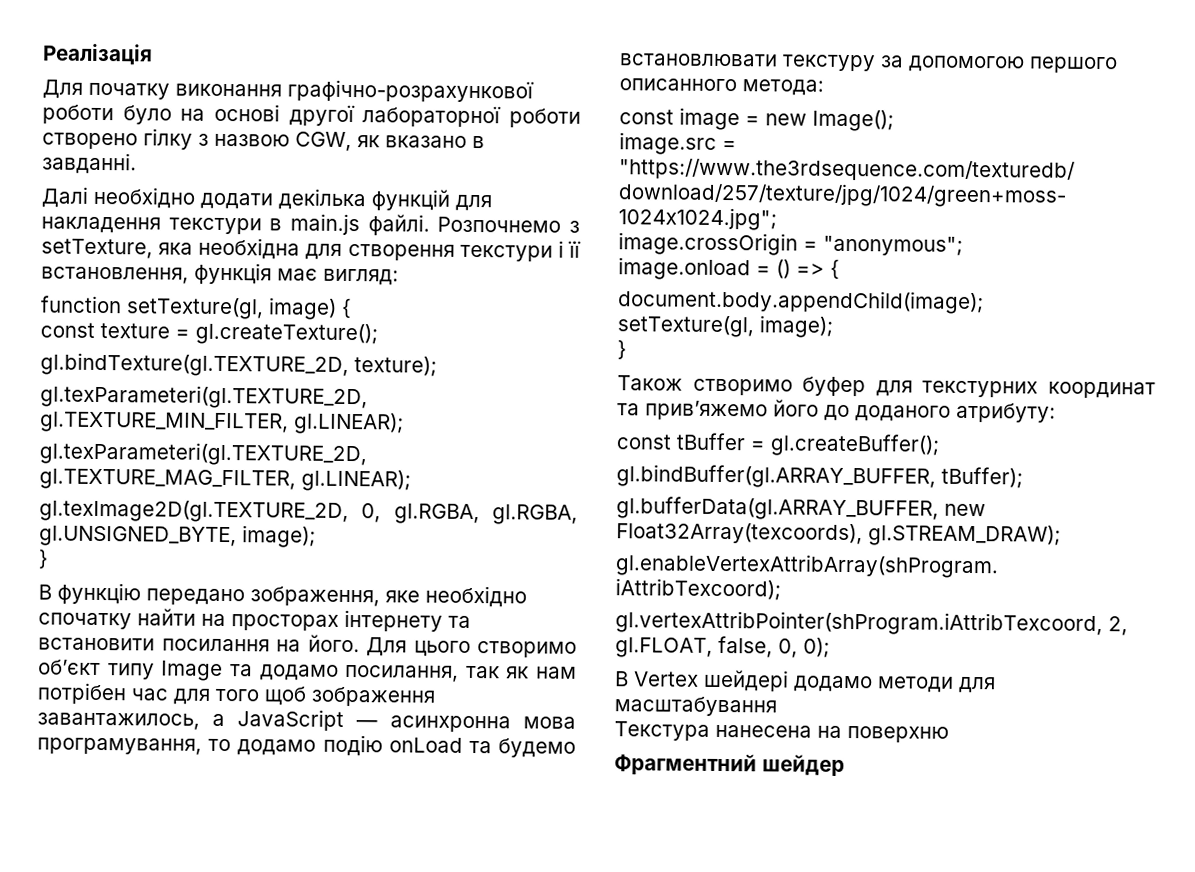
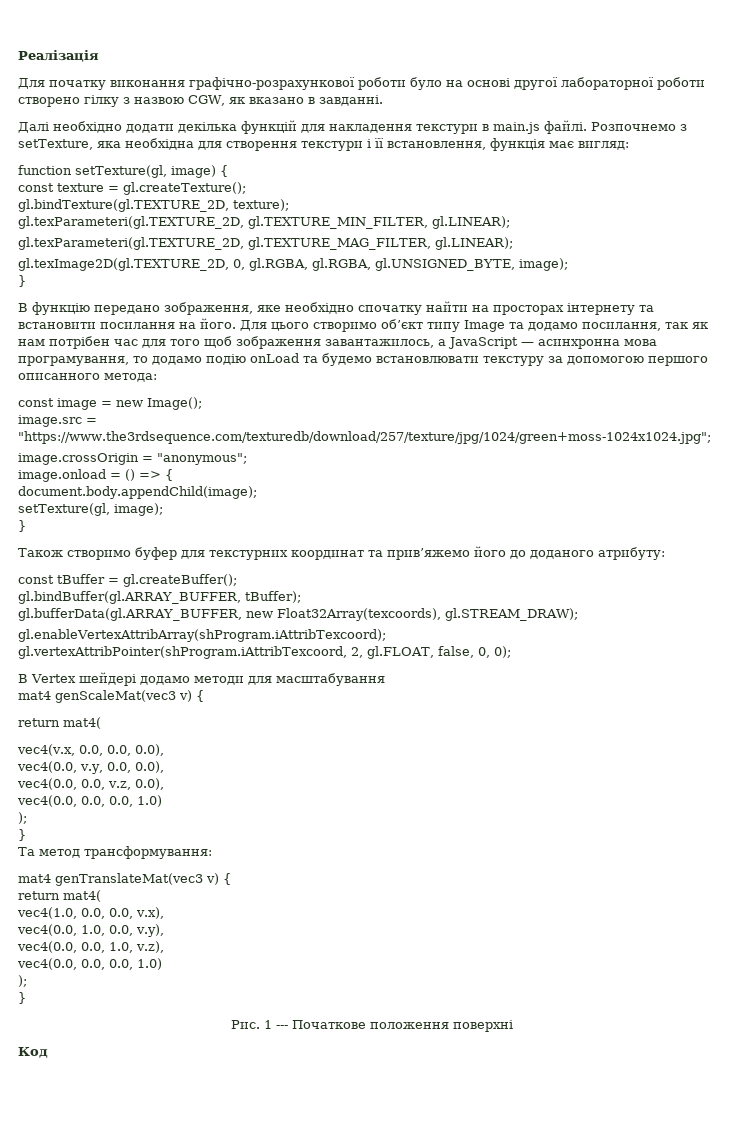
- Текстура нанесена на поверхню
- Фрагментний шейдер
+ mat4 genScaleMat(vec3 v) {
+ return mat4(
+ vec4(v.x, 0.0, 0.0, 0.0),
+ vec4(0.0, v.y, 0.0, 0.0),
+ vec4(0.0, 0.0, v.z, 0.0),
+ vec4(0.0, 0.0, 0.0, 1.0)
+ );
+ }
+ Та метод трансформування:
+ mat4 genTranslateMat(vec3 v) {
+ return mat4(
+ vec4(1.0, 0.0, 0.0, v.x),
+ vec4(0.0, 1.0, 0.0, v.y),
+ vec4(0.0, 0.0, 1.0, v.z),
+ vec4(0.0, 0.0, 0.0, 1.0)
+ );
+ }
+ Рис. 1 --- Початкове положення поверхні
+ Код

